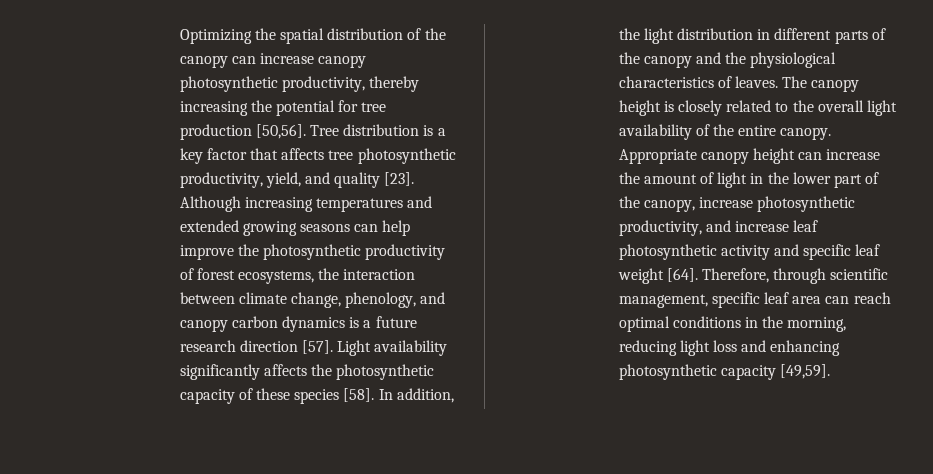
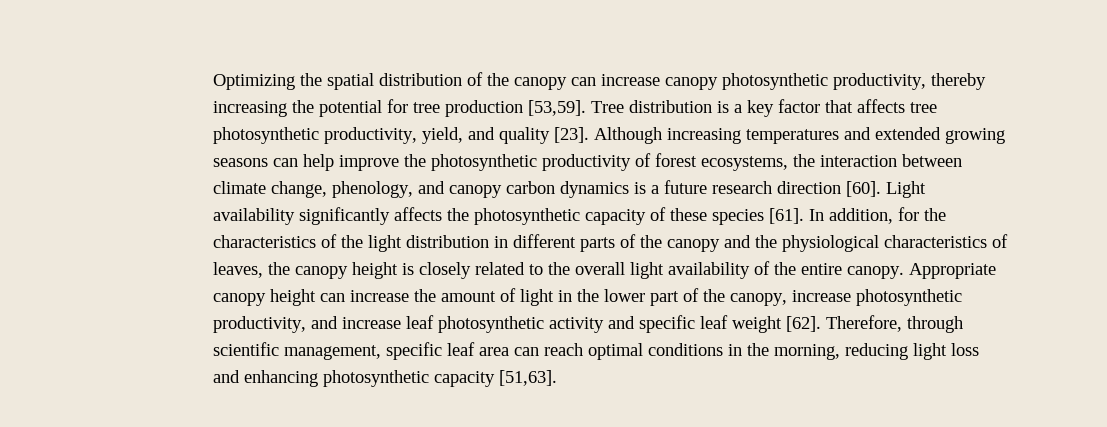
- Optimizing the spatial distribution of the canopy can increase canopy photosynthetic productivity, thereby increasing the potential for tree production [50,56].
+ Optimizing the spatial distribution of the canopy can increase canopy photosynthetic productivity, thereby increasing the potential for tree production [53,59].
- Although increasing temperatures and extended growing seasons can help improve the photosynthetic productivity of forest ecosystems, the interaction between climate change, phenology, and canopy carbon dynamics is a future research direction [57].
+ Although increasing temperatures and extended growing seasons can help improve the photosynthetic productivity of forest ecosystems, the interaction between climate change, phenology, and canopy carbon dynamics is a future research direction [60].
- Light availability significantly affects the photosynthetic capacity of these species [58].
+ Light availability significantly affects the photosynthetic capacity of these species [61].
- In addition, the light distribution in different parts of the canopy and the physiological characteristics of leaves. The canopy height is closely related to the overall light availability of the entire canopy.
+ In addition, for the characteristics of the light distribution in different parts of the canopy and the physiological characteristics of leaves, the canopy height is closely related to the overall light availability of the entire canopy.
- Appropriate canopy height can increase the amount of light in the lower part of the canopy, increase photosynthetic productivity, and increase leaf photosynthetic activity and specific leaf weight [64].
+ Appropriate canopy height can increase the amount of light in the lower part of the canopy, increase photosynthetic productivity, and increase leaf photosynthetic activity and specific leaf weight [62].
- Therefore, through scientific management, specific leaf area can reach optimal conditions in the morning, reducing light loss and enhancing photosynthetic capacity [49,59].
+ Therefore, through scientific management, specific leaf area can reach optimal conditions in the morning, reducing light loss and enhancing photosynthetic capacity [51,63].

